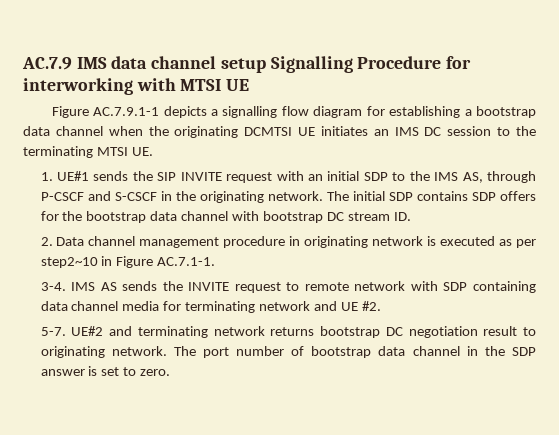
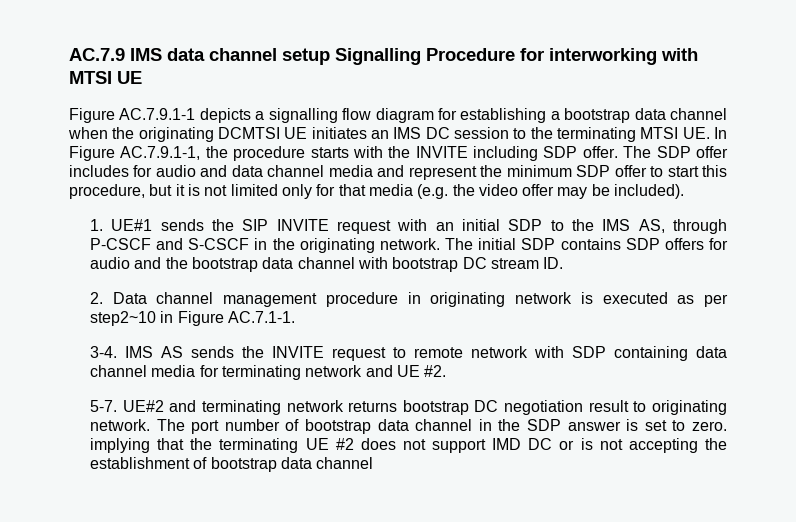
- Figure AC.7.9.1-1 depicts a signalling flow diagram for establishing a bootstrap data channel when the originating DCMTSI UE initiates an IMS DC session to the terminating MTSI UE.
+ Figure AC.7.9.1-1 depicts a signalling flow diagram for establishing a bootstrap data channel when the originating DCMTSI UE initiates an IMS DC session to the terminating MTSI UE. In Figure AC.7.9.1-1, the procedure starts with the INVITE including SDP offer. The SDP offer includes for audio and data channel media and represent the minimum SDP offer to start this procedure, but it is not limited only for that media (e.g. the video offer may be included).
- The initial SDP contains SDP offers for the bootstrap data channel with bootstrap DC stream ID.
+ The initial SDP contains SDP offers for audio and the bootstrap data channel with bootstrap DC stream ID.
- The port number of bootstrap data channel in the SDP answer is set to zero.
+ The port number of bootstrap data channel in the SDP answer is set to zero. implying that the terminating UE #2 does not support IMD DC or is not accepting the establishment of bootstrap data channel

